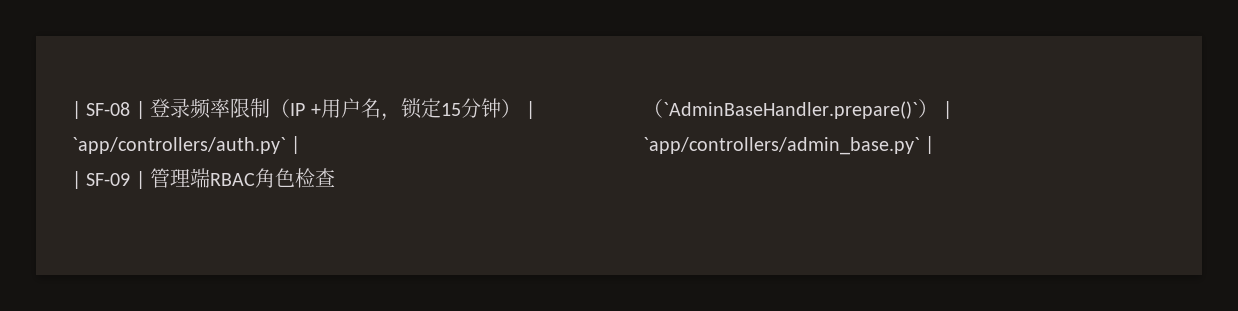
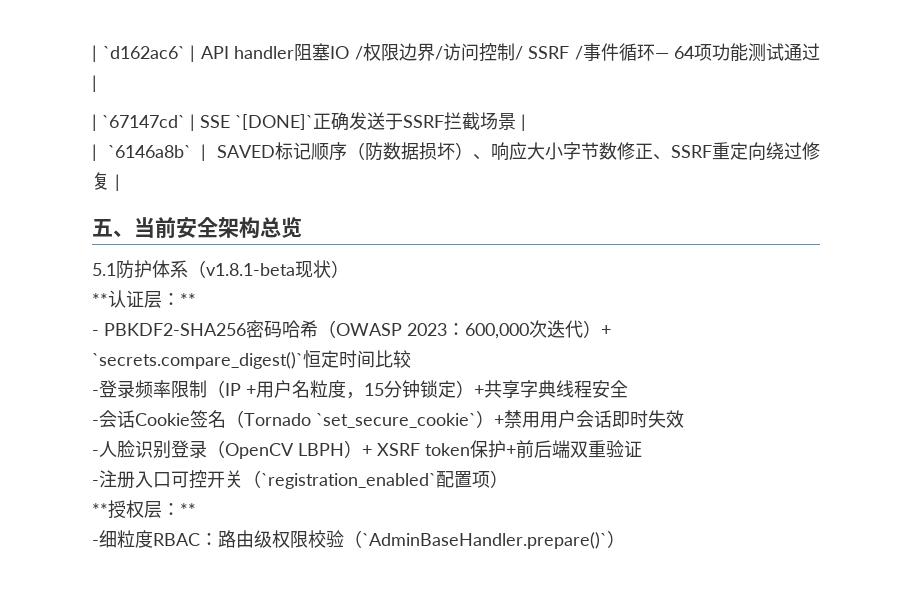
- | SF-08 | 登录频率限制（IP +用户名，锁定15分钟） | `app/controllers/auth.py` |
- | SF-09 | 管理端RBAC角色检查（`AdminBaseHandler.prepare()`） | `app/controllers/admin_base.py` |
+ | `d162ac6` | API handler阻塞IO /权限边界/访问控制/ SSRF /事件循环— 64项功能测试通过 |
+ | `67147cd` | SSE `[DONE]`正确发送于SSRF拦截场景 |
+ | `6146a8b` | SAVED标记顺序（防数据损坏）、响应大小字节数修正、SSRF重定向绕过修复 |
+ 五、当前安全架构总览
+ 5.1防护体系（v1.8.1-beta现状）
+ **认证层：**
+ - PBKDF2-SHA256密码哈希（OWASP 2023：600,000次迭代）+ `secrets.compare_digest()`恒定时间比较
+ -登录频率限制（IP +用户名粒度，15分钟锁定）+共享字典线程安全
+ -会话Cookie签名（Tornado `set_secure_cookie`）+禁用用户会话即时失效
+ -人脸识别登录（OpenCV LBPH）+ XSRF token保护+前后端双重验证
+ -注册入口可控开关（`registration_enabled`配置项）
+ **授权层：**
+ -细粒度RBAC：路由级权限校验（`AdminBaseHandler.prepare()`）

